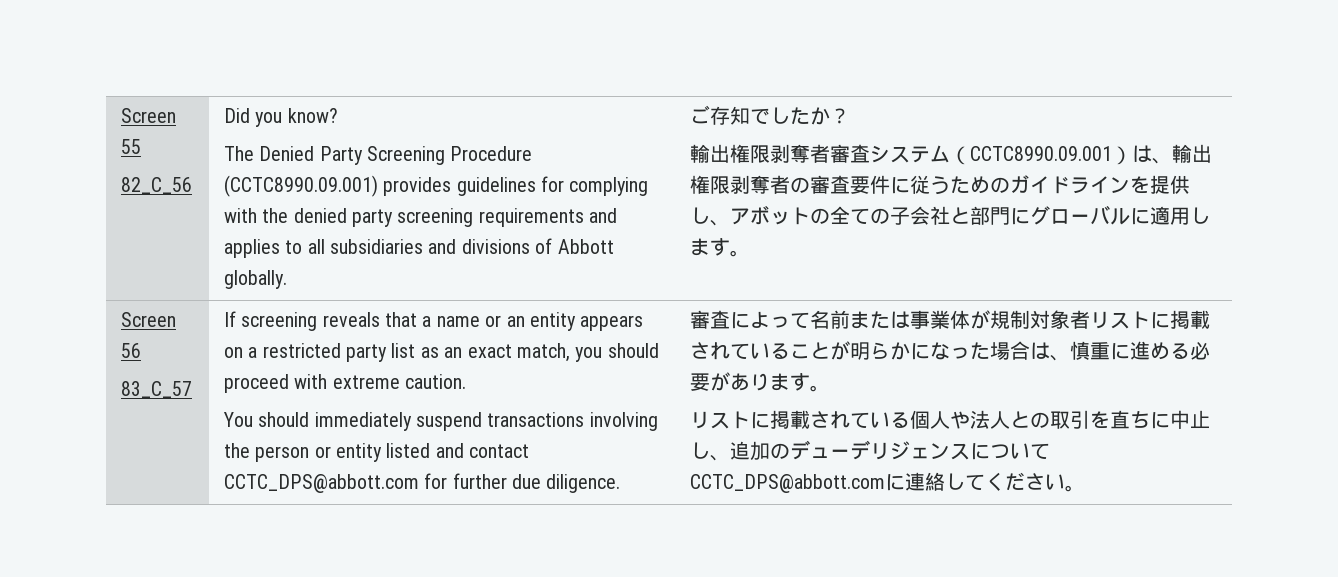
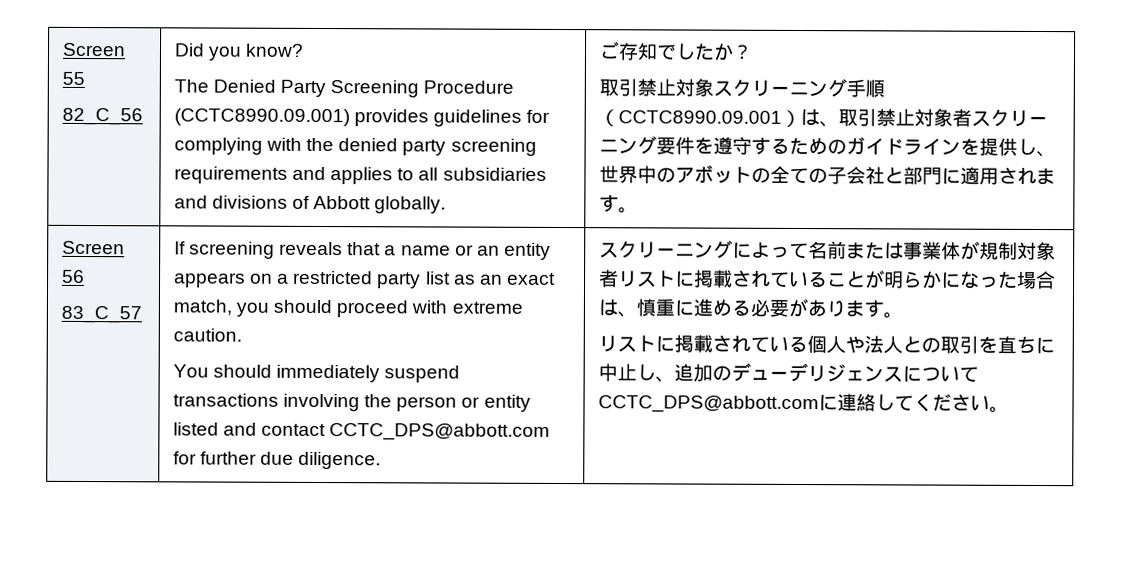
- 輸出権限剥奪者審査システム（CCTC8990.09.001）は、輸出権限剥奪者の審査要件に従うためのガイドラインを提供し、アボットの全ての子会社と部門にグローバルに適用します。
+ 取引禁止対象スクリーニング手順（CCTC8990.09.001）は、取引禁止対象者スクリーニング要件を遵守するためのガイドラインを提供し、世界中のアボットの全ての子会社と部門に適用されます。
- 審査によって名前または事業体が規制対象者リストに掲載されていることが明らかになった場合は、慎重に進める必要があります。
+ スクリーニングによって名前または事業体が規制対象者リストに掲載されていることが明らかになった場合は、慎重に進める必要があります。

